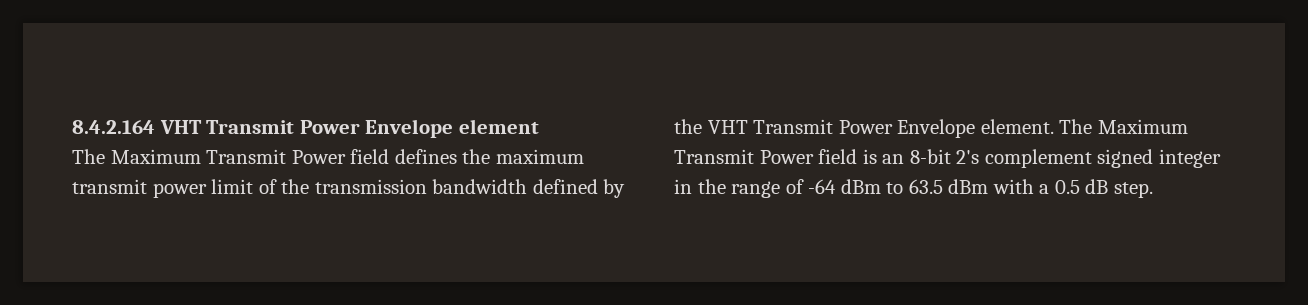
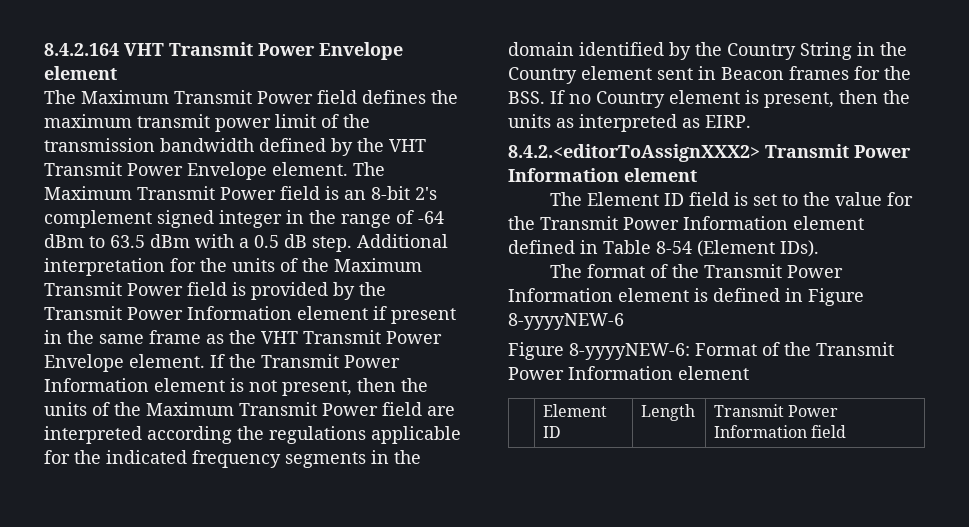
+ Additional interpretation for the units of the Maximum Transmit Power field is provided by the Transmit Power Information element if present in the same frame as the VHT Transmit Power Envelope element. If the Transmit Power Information element is not present, then the units of the Maximum Transmit Power field are interpreted according the regulations applicable for the indicated frequency segments in the domain identified by the Country String in the Country element sent in Beacon frames for the BSS. If no Country element is present, then the units as interpreted as EIRP.
+ 8.4.2.<editorToAssignXXX2> Transmit Power Information element
+ The Element ID field is set to the value for the Transmit Power Information element defined in Table 8-54 (Element IDs).
+ The format of the Transmit Power Information element is defined in Figure 8-yyyyNEW-6
+ Figure 8-yyyyNEW-6: Format of the Transmit Power Information element
+ | Element ID | Length | Transmit Power Information field

